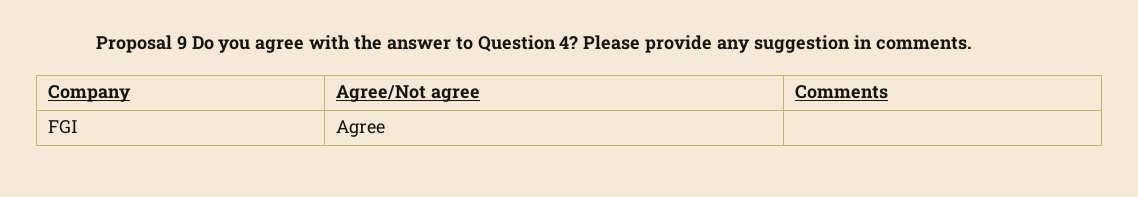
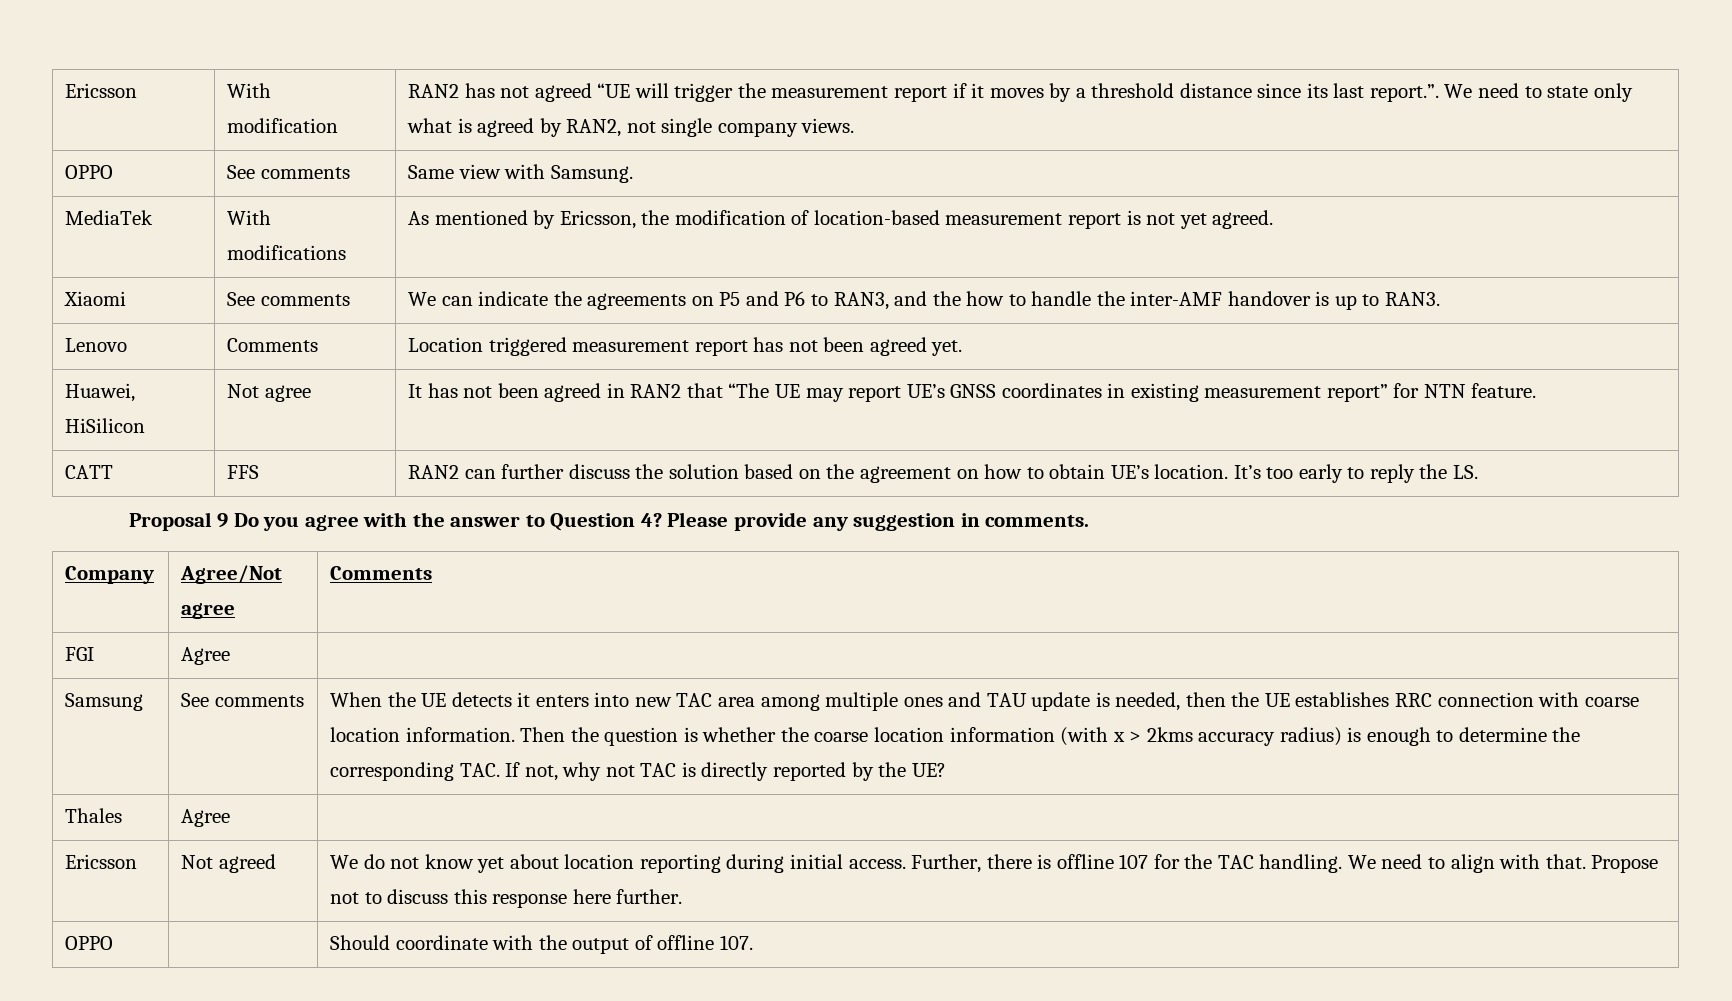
+ Ericsson | With modification | RAN2 has not agreed “UE will trigger the measurement report if it moves by a threshold distance since its last report.”. We need to state only what is agreed by RAN2, not single company views.
+ OPPO | See comments | Same view with Samsung.
+ MediaTek | With modifications | As mentioned by Ericsson, the modification of location-based measurement report is not yet agreed.
+ Xiaomi | See comments | We can indicate the agreements on P5 and P6 to RAN3, and the how to handle the inter-AMF handover is up to RAN3.
+ Lenovo | Comments | Location triggered measurement report has not been agreed yet.
+ Huawei, HiSilicon | Not agree | It has not been agreed in RAN2 that “The UE may report UE’s GNSS coordinates in existing measurement report” for NTN feature.
+ CATT | FFS | RAN2 can further discuss the solution based on the agreement on how to obtain UE’s location. It’s too early to reply the LS.
+ Samsung | See comments | When the UE detects it enters into new TAC area among multiple ones and TAU update is needed, then the UE establishes RRC connection with coarse location information. Then the question is whether the coarse location information (with x > 2kms accuracy radius) is enough to determine the corresponding TAC. If not, why not TAC is directly reported by the UE?
+ Thales | Agree |
+ Ericsson | Not agreed | We do not know yet about location reporting during initial access. Further, there is offline 107 for the TAC handling. We need to align with that. Propose not to discuss this response here further.
+ OPPO | | Should coordinate with the output of offline 107.

